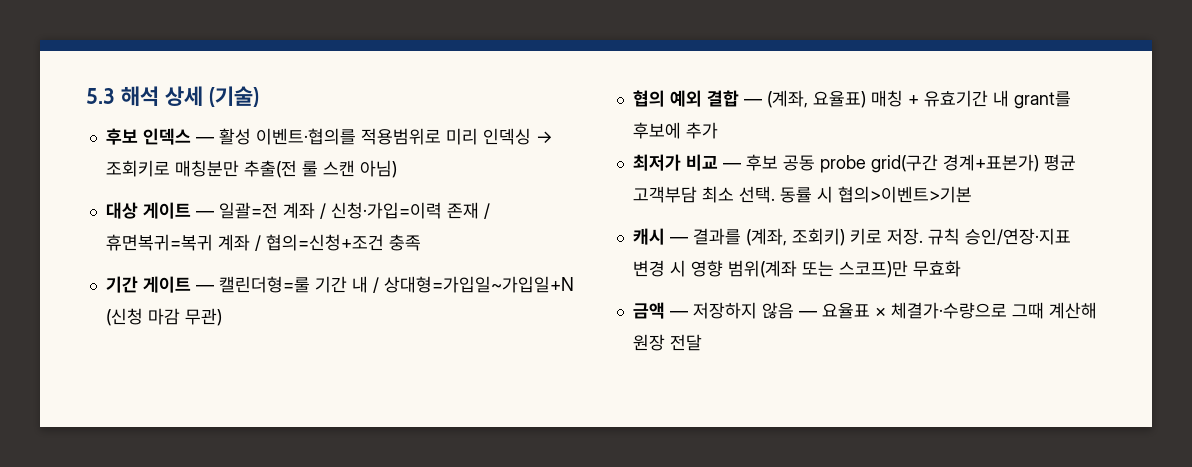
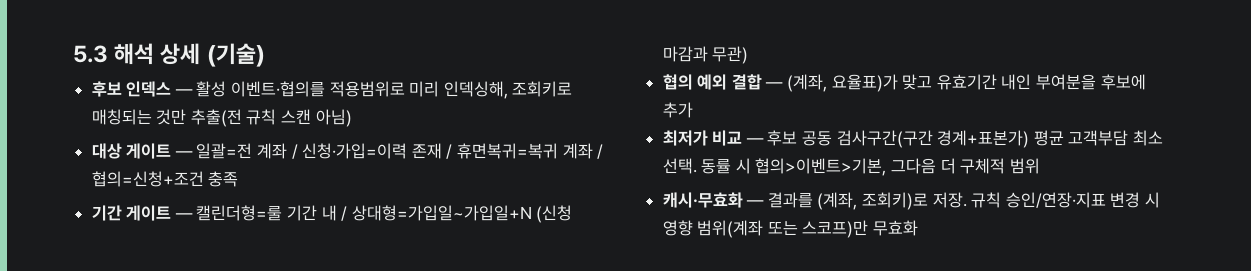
- 후보 인덱스 — 활성 이벤트·협의를 적용범위로 미리 인덱싱 → 조회키로 매칭분만 추출(전 룰 스캔 아님)
+ 후보 인덱스 — 활성 이벤트·협의를 적용범위로 미리 인덱싱해, 조회키로 매칭되는 것만 추출(전 규칙 스캔 아님)
- 기간 게이트 — 캘린더형=룰 기간 내 / 상대형=가입일~가입일+N (신청 마감 무관)
+ 기간 게이트 — 캘린더형=룰 기간 내 / 상대형=가입일~가입일+N (신청 마감과 무관)
- 협의 예외 결합 — (계좌, 요율표) 매칭 + 유효기간 내 grant를 후보에 추가
+ 협의 예외 결합 — (계좌, 요율표)가 맞고 유효기간 내인 부여분을 후보에 추가
- 최저가 비교 — 후보 공동 probe grid(구간 경계+표본가) 평균 고객부담 최소 선택.
+ 최저가 비교 — 후보 공동 검사구간(구간 경계+표본가) 평균 고객부담 최소 선택.
- 동률 시 협의>이벤트>기본
- 캐시 — 결과를 (계좌, 조회키) 키로 저장.
+ 동률 시 협의>이벤트>기본, 그다음 더 구체적 범위
+ 캐시·무효화 — 결과를 (계좌, 조회키)로 저장.
- 금액 — 저장하지 않음 — 요율표 × 체결가·수량으로 그때 계산해 원장 전달

